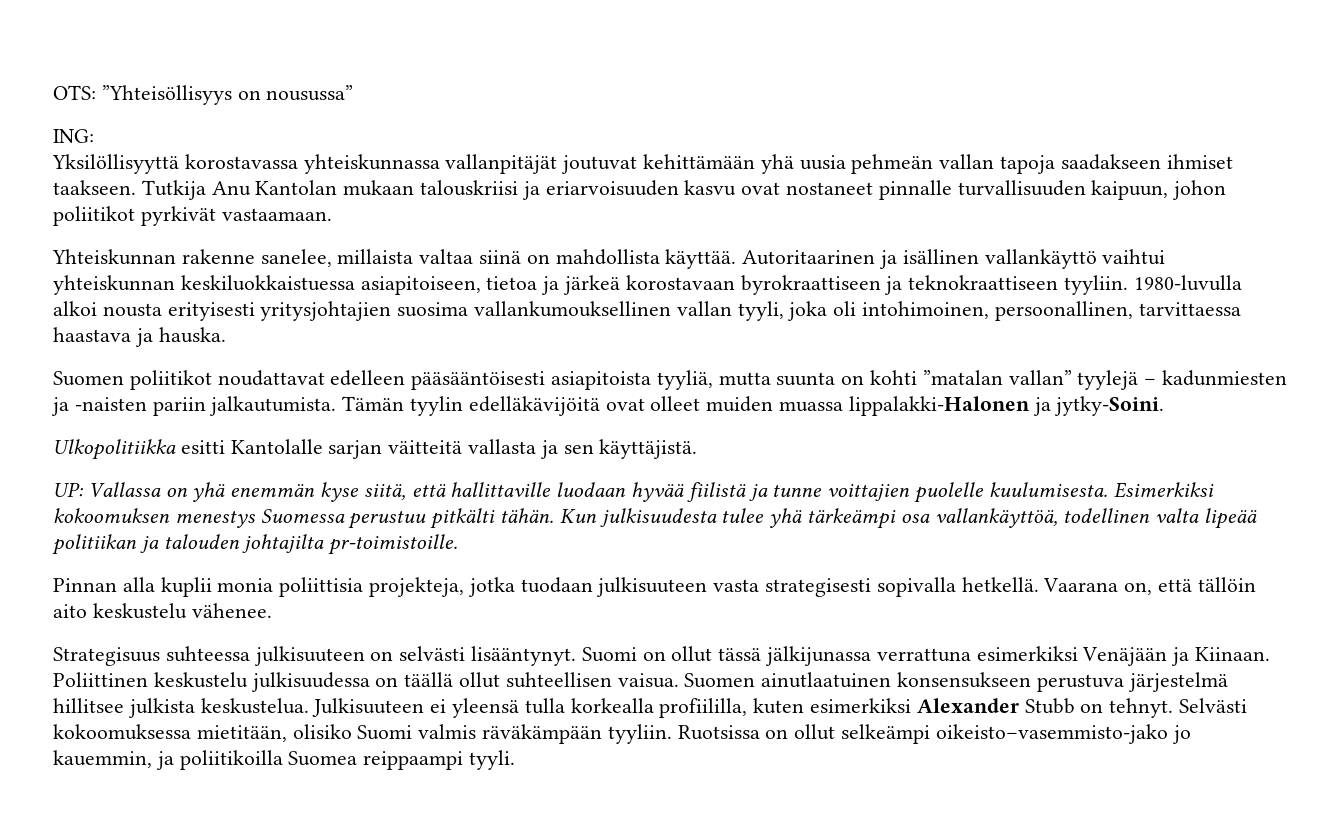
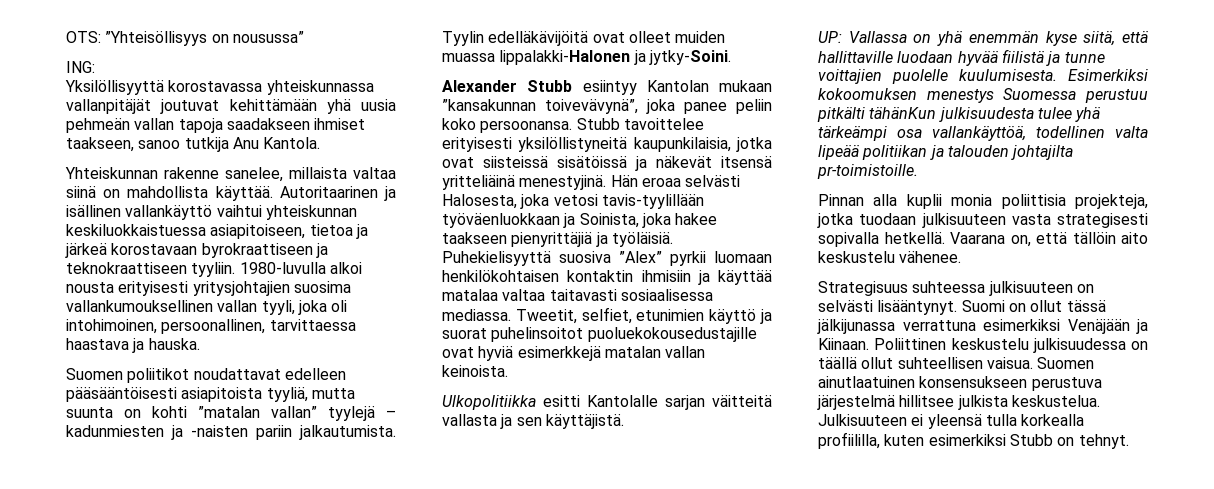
- Yksilöllisyyttä korostavassa yhteiskunnassa vallanpitäjät joutuvat kehittämään yhä uusia pehmeän vallan tapoja saadakseen ihmiset taakseen. Tutkija Anu Kantolan mukaan talouskriisi ja eriarvoisuuden kasvu ovat nostaneet pinnalle turvallisuuden kaipuun, johon poliitikot pyrkivät vastaamaan.
+ Yksilöllisyyttä korostavassa yhteiskunnassa vallanpitäjät joutuvat kehittämään yhä uusia pehmeän vallan tapoja saadakseen ihmiset taakseen, sanoo tutkija Anu Kantola.
- Tämän tyylin edelläkävijöitä ovat olleet muiden muassa lippalakki-Halonen ja jytky-Soini.
+ Tyylin edelläkävijöitä ovat olleet muiden muassa lippalakki-Halonen ja jytky-Soini.
+ Alexander Stubb esiintyy Kantolan mukaan ”kansakunnan toivevävynä”, joka panee peliin koko persoonansa. Stubb tavoittelee erityisesti yksilöllistyneitä kaupunkilaisia, jotka ovat siisteissä sisätöissä ja näkevät itsensä yritteliäinä menestyjinä. Hän eroaa selvästi Halosesta, joka vetosi tavis-tyylillään työväenluokkaan ja Soinista, joka hakee taakseen pienyrittäjiä ja työläisiä. Puhekielisyyttä suosiva ”Alex” pyrkii luomaan henkilökohtaisen kontaktin ihmisiin ja käyttää matalaa valtaa taitavasti sosiaalisessa mediassa. Tweetit, selfiet, etunimien käyttö ja suorat puhelinsoitot puoluekokousedustajille ovat hyviä esimerkkejä matalan vallan keinoista.
- Esimerkiksi kokoomuksen menestys Suomessa perustuu pitkälti tähän. Kun julkisuudesta tulee yhä tärkeämpi osa vallankäyttöä, todellinen valta lipeää politiikan ja talouden johtajilta pr-toimistoille.
+ Esimerkiksi kokoomuksen menestys Suomessa perustuu pitkälti tähänKun julkisuudesta tulee yhä tärkeämpi osa vallankäyttöä, todellinen valta lipeää politiikan ja talouden johtajilta pr-toimistoille.
- Julkisuuteen ei yleensä tulla korkealla profiililla, kuten esimerkiksi Alexander Stubb on tehnyt. Selvästi kokoomuksessa mietitään, olisiko Suomi valmis räväkämpään tyyliin. Ruotsissa on ollut selkeämpi oikeisto–vasemmisto-jako jo kauemmin, ja poliitikoilla Suomea reippaampi tyyli.
+ Julkisuuteen ei yleensä tulla korkealla profiililla, kuten esimerkiksi Stubb on tehnyt.

